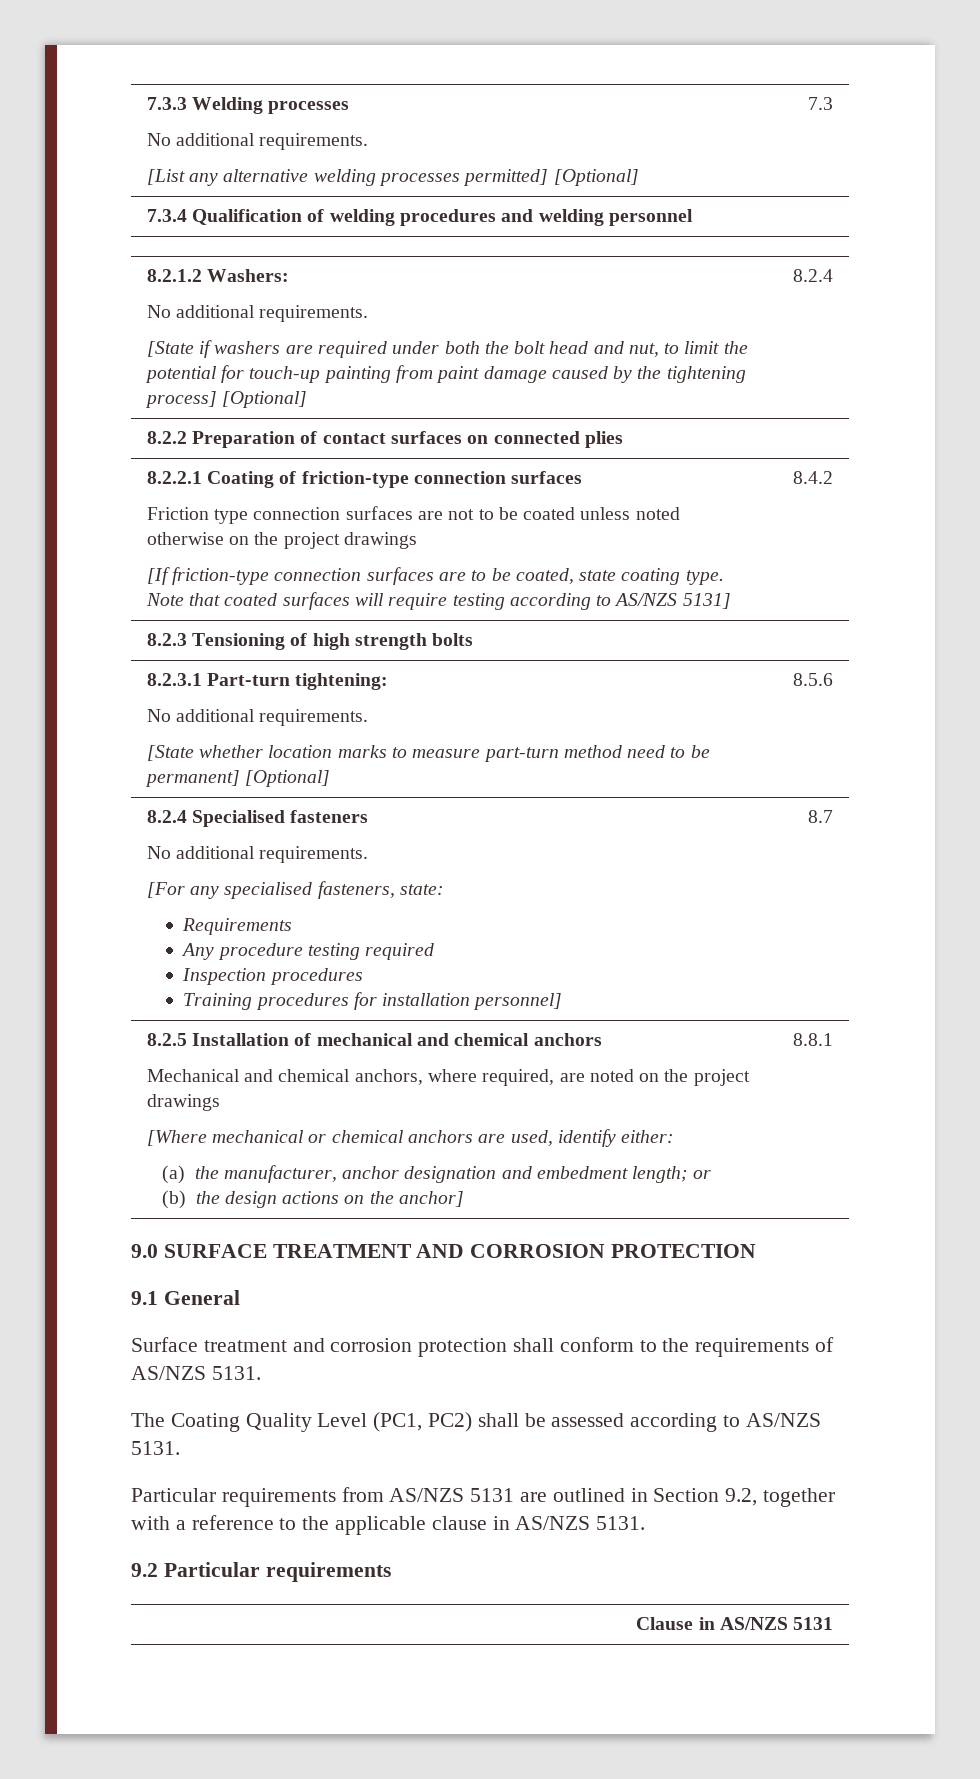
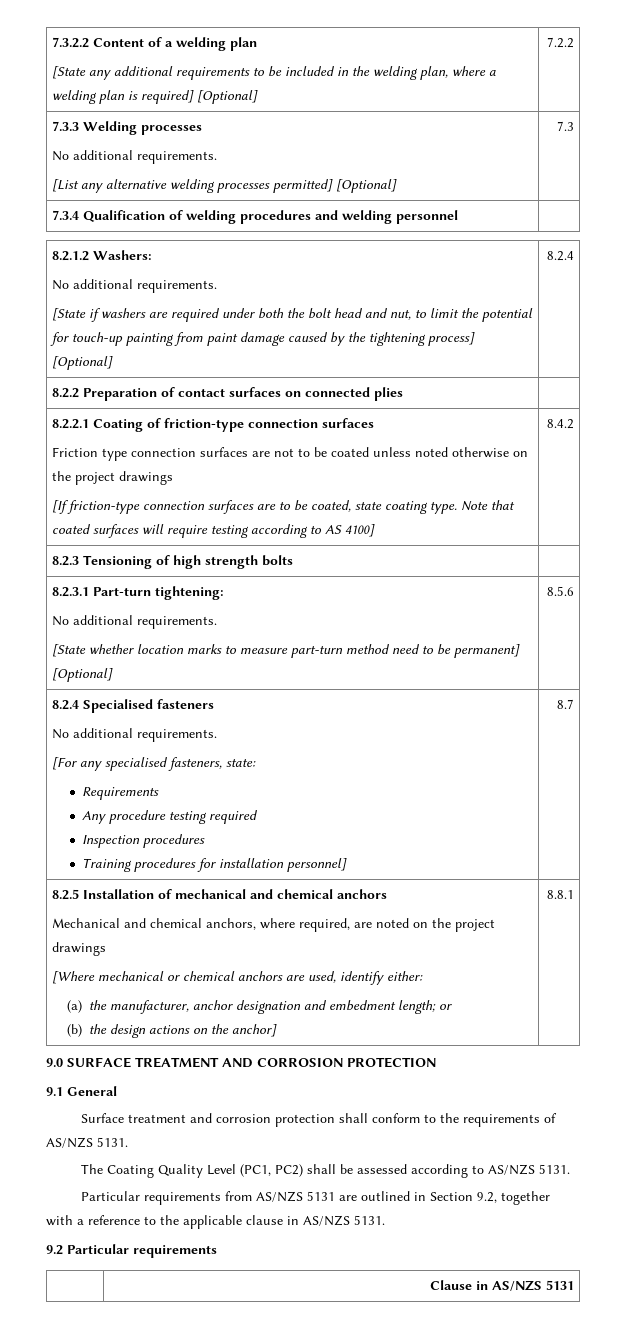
+ 7.3.2.2 Content of a welding plan
+ [State any additional requirements to be included in the welding plan, where a welding plan is required] [Optional] | 7.2.2
- Note that coated surfaces will require testing according to AS/NZS 5131]
+ Note that coated surfaces will require testing according to AS 4100]

